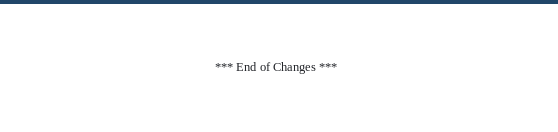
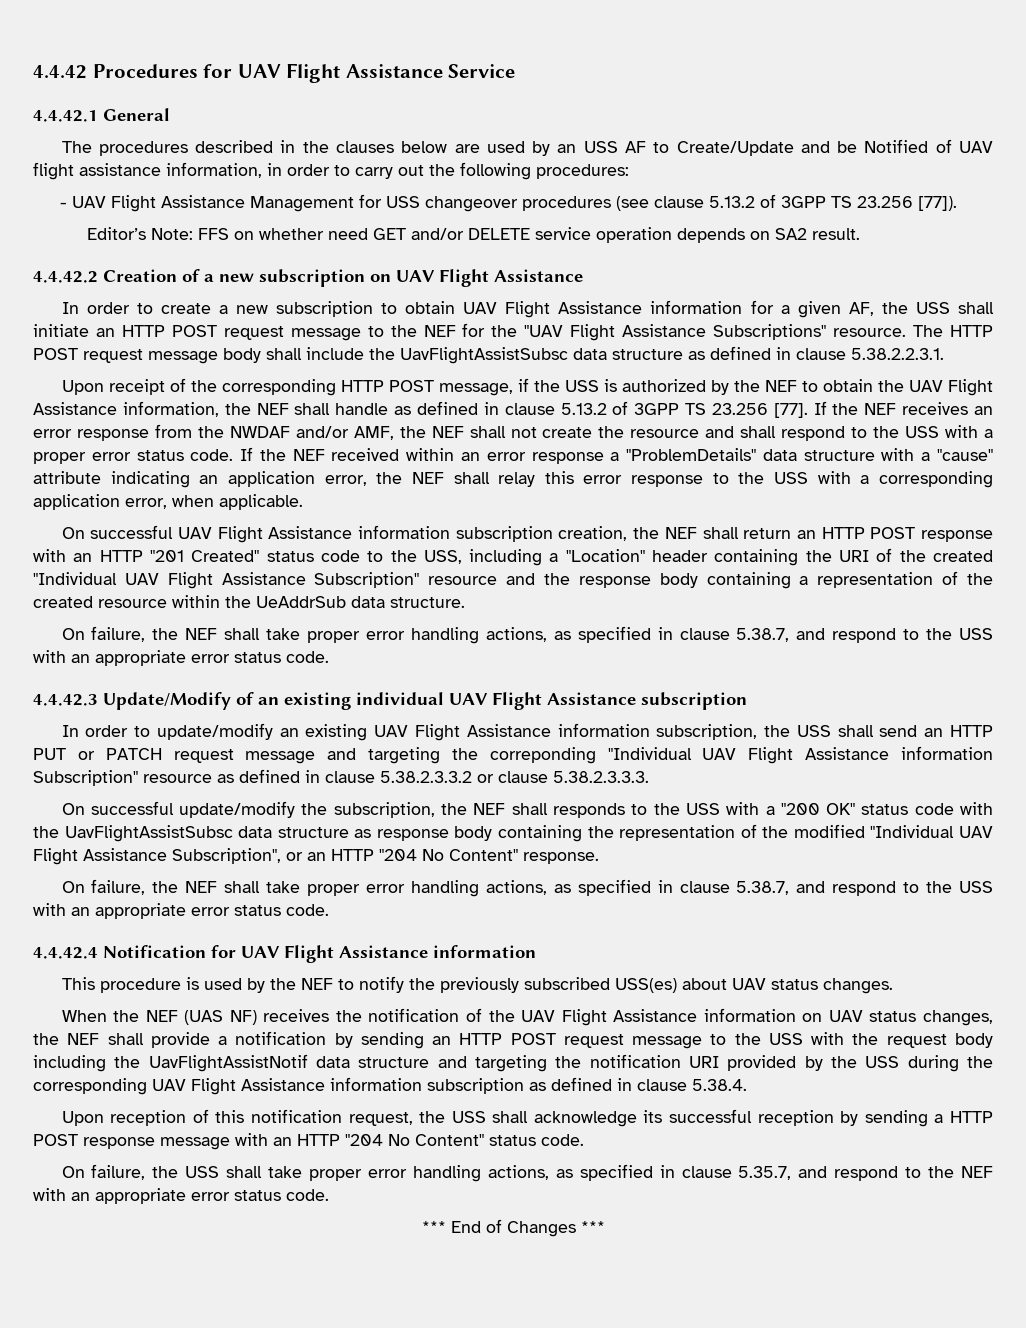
+ 4.4.42 Procedures for UAV Flight Assistance Service
+ 4.4.42.1 General
+ The procedures described in the clauses below are used by an USS AF to Create/Update and be Notified of UAV flight assistance information, in order to carry out the following procedures:
+ - UAV Flight Assistance Management for USS changeover procedures (see clause 5.13.2 of 3GPP TS 23.256 [77]).
+ Editor’s Note: FFS on whether need GET and/or DELETE service operation depends on SA2 result.
+ 4.4.42.2 Creation of a new subscription on UAV Flight Assistance
+ In order to create a new subscription to obtain UAV Flight Assistance information for a given AF, the USS shall initiate an HTTP POST request message to the NEF for the "UAV Flight Assistance Subscriptions" resource. The HTTP POST request message body shall include the UavFlightAssistSubsc data structure as defined in clause 5.38.2.2.3.1.
+ Upon receipt of the corresponding HTTP POST message, if the USS is authorized by the NEF to obtain the UAV Flight Assistance information, the NEF shall handle as defined in clause 5.13.2 of 3GPP TS 23.256 [77]. If the NEF receives an error response from the NWDAF and/or AMF, the NEF shall not create the resource and shall respond to the USS with a proper error status code. If the NEF received within an error response a "ProblemDetails" data structure with a "cause" attribute indicating an application error, the NEF shall relay this error response to the USS with a corresponding application error, when applicable.
+ On successful UAV Flight Assistance information subscription creation, the NEF shall return an HTTP POST response with an HTTP "201 Created" status code to the USS, including a "Location" header containing the URI of the created "Individual UAV Flight Assistance Subscription" resource and the response body containing a representation of the created resource within the UeAddrSub data structure.
+ On failure, the NEF shall take proper error handling actions, as specified in clause 5.38.7, and respond to the USS with an appropriate error status code.
+ 4.4.42.3 Update/Modify of an existing individual UAV Flight Assistance subscription
+ In order to update/modify an existing UAV Flight Assistance information subscription, the USS shall send an HTTP PUT or PATCH request message and targeting the correponding "Individual UAV Flight Assistance information Subscription" resource as defined in clause 5.38.2.3.3.2 or clause 5.38.2.3.3.3.
+ On successful update/modify the subscription, the NEF shall responds to the USS with a "200 OK" status code with the UavFlightAssistSubsc data structure as response body containing the representation of the modified "Individual UAV Flight Assistance Subscription", or an HTTP "204 No Content" response.
+ On failure, the NEF shall take proper error handling actions, as specified in clause 5.38.7, and respond to the USS with an appropriate error status code.
+ 4.4.42.4 Notification for UAV Flight Assistance information
+ This procedure is used by the NEF to notify the previously subscribed USS(es) about UAV status changes.
+ When the NEF (UAS NF) receives the notification of the UAV Flight Assistance information on UAV status changes, the NEF shall provide a notification by sending an HTTP POST request message to the USS with the request body including the UavFlightAssistNotif data structure and targeting the notification URI provided by the USS during the corresponding UAV Flight Assistance information subscription as defined in clause 5.38.4.
+ Upon reception of this notification request, the USS shall acknowledge its successful reception by sending a HTTP POST response message with an HTTP "204 No Content" status code.
+ On failure, the USS shall take proper error handling actions, as specified in clause 5.35.7, and respond to the NEF with an appropriate error status code.

